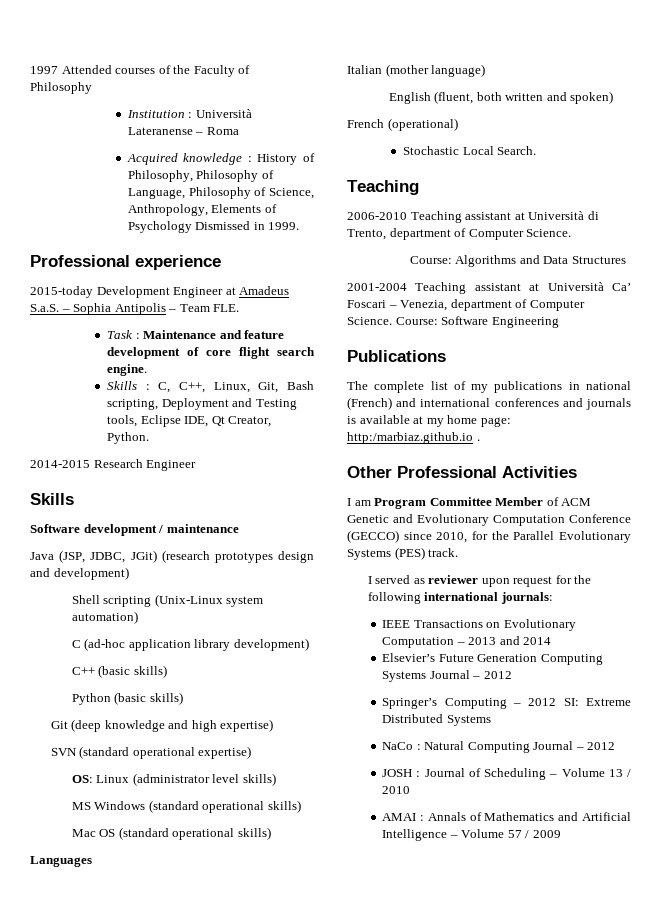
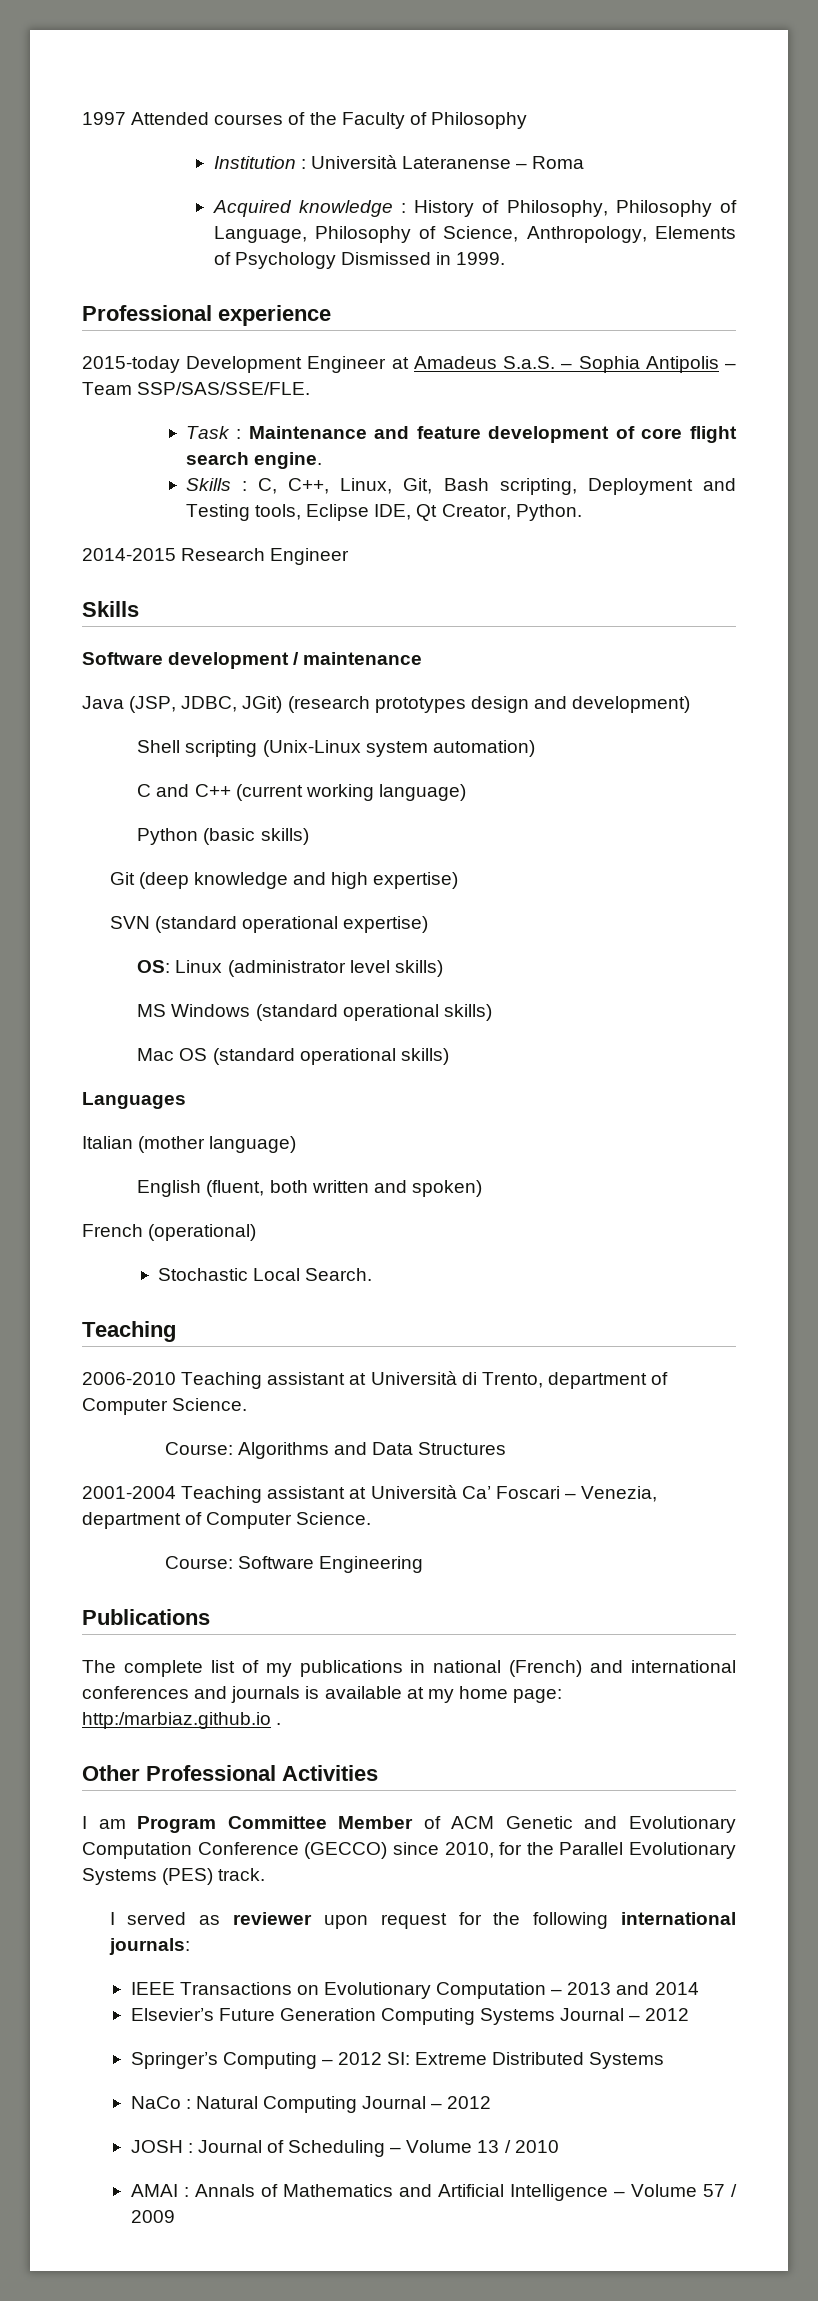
- 2015-today Development Engineer at Amadeus S.a.S. – Sophia Antipolis – Team FLE.
+ 2015-today Development Engineer at Amadeus S.a.S. – Sophia Antipolis – Team SSP/SAS/SSE/FLE.
- C (ad-hoc application library development)
- C++ (basic skills)
+ C and C++ (current working language)
- 2001-2004 Teaching assistant at Università Ca’ Foscari – Venezia, department of Computer Science. Course: Software Engineering
+ 2001-2004 Teaching assistant at Università Ca’ Foscari – Venezia, department of Computer Science.
+ Course: Software Engineering

